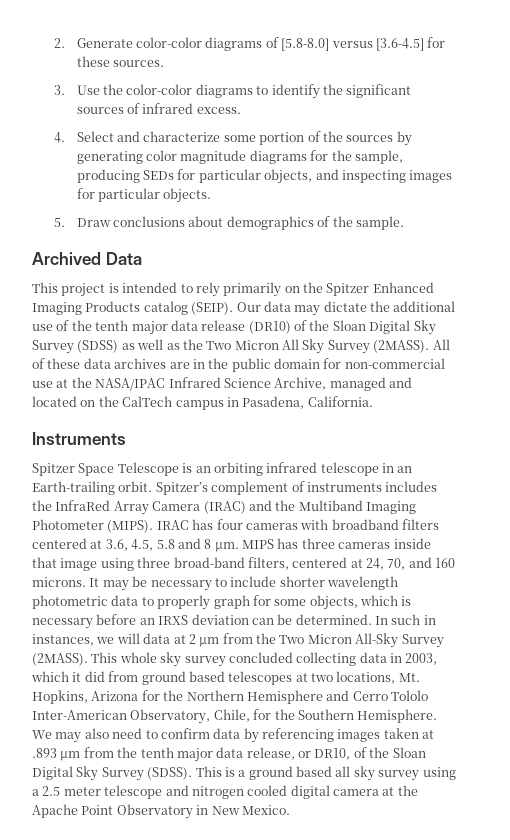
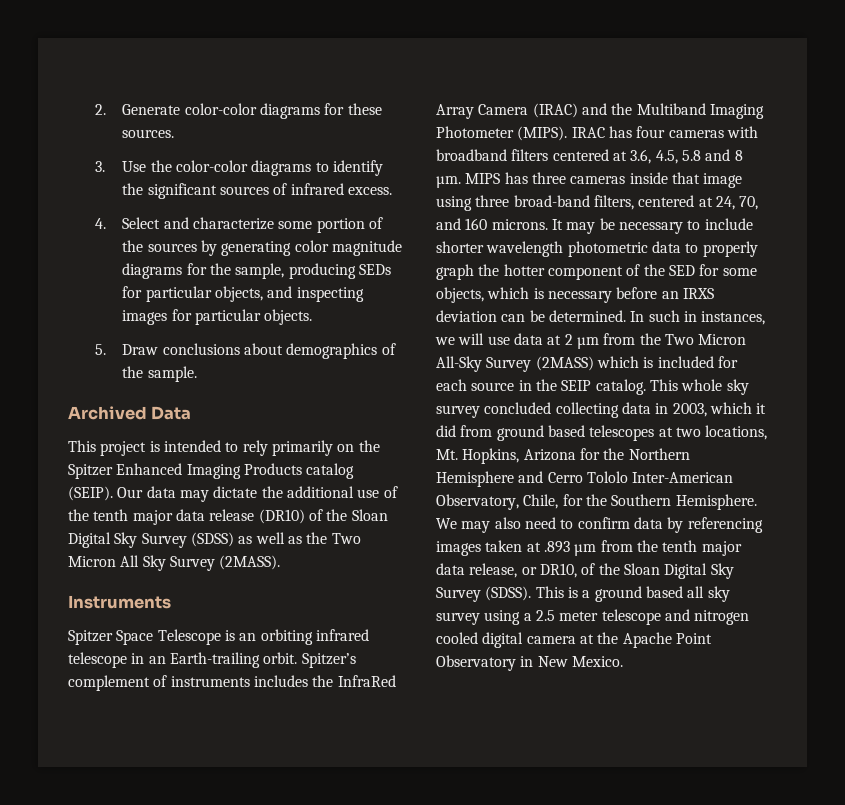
- 2. Generate color-color diagrams of [5.8-8.0] versus [3.6-4.5] for these sources.
+ 2. Generate color-color diagrams for these sources.
- All of these data archives are in the public domain for non-commercial use at the NASA/IPAC Infrared Science Archive, managed and located on the CalTech campus in Pasadena, California.
- It may be necessary to include shorter wavelength photometric data to properly graph for some objects, which is necessary before an IRXS deviation can be determined.
+ It may be necessary to include shorter wavelength photometric data to properly graph the hotter component of the SED for some objects, which is necessary before an IRXS deviation can be determined.
- In such in instances, we will data at 2 µm from the Two Micron All-Sky Survey (2MASS).
+ In such in instances, we will use data at 2 µm from the Two Micron All-Sky Survey (2MASS) which is included for each source in the SEIP catalog.

